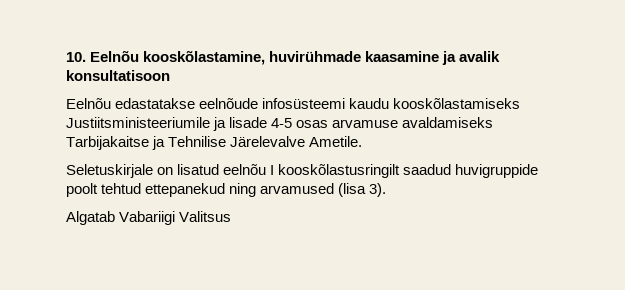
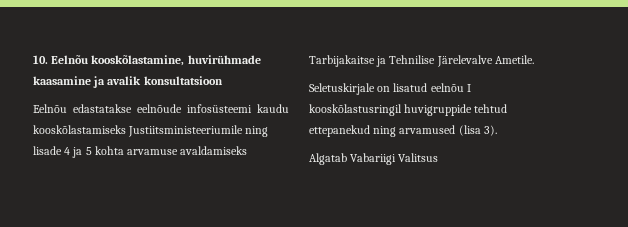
- 10. Eelnõu kooskõlastamine, huvirühmade kaasamine ja avalik konsultatisoon
+ 10. Eelnõu kooskõlastamine, huvirühmade kaasamine ja avalik konsultatsioon
- Eelnõu edastatakse eelnõude infosüsteemi kaudu kooskõlastamiseks Justiitsministeeriumile ja lisade 4-5 osas arvamuse avaldamiseks Tarbijakaitse ja Tehnilise Järelevalve Ametile.
+ Eelnõu edastatakse eelnõude infosüsteemi kaudu kooskõlastamiseks Justiitsministeeriumile ning lisade 4 ja 5 kohta arvamuse avaldamiseks Tarbijakaitse ja Tehnilise Järelevalve Ametile.
- Seletuskirjale on lisatud eelnõu I kooskõlastusringilt saadud huvigruppide poolt tehtud ettepanekud ning arvamused (lisa 3).
+ Seletuskirjale on lisatud eelnõu I kooskõlastusringil huvigruppide tehtud ettepanekud ning arvamused (lisa 3).

